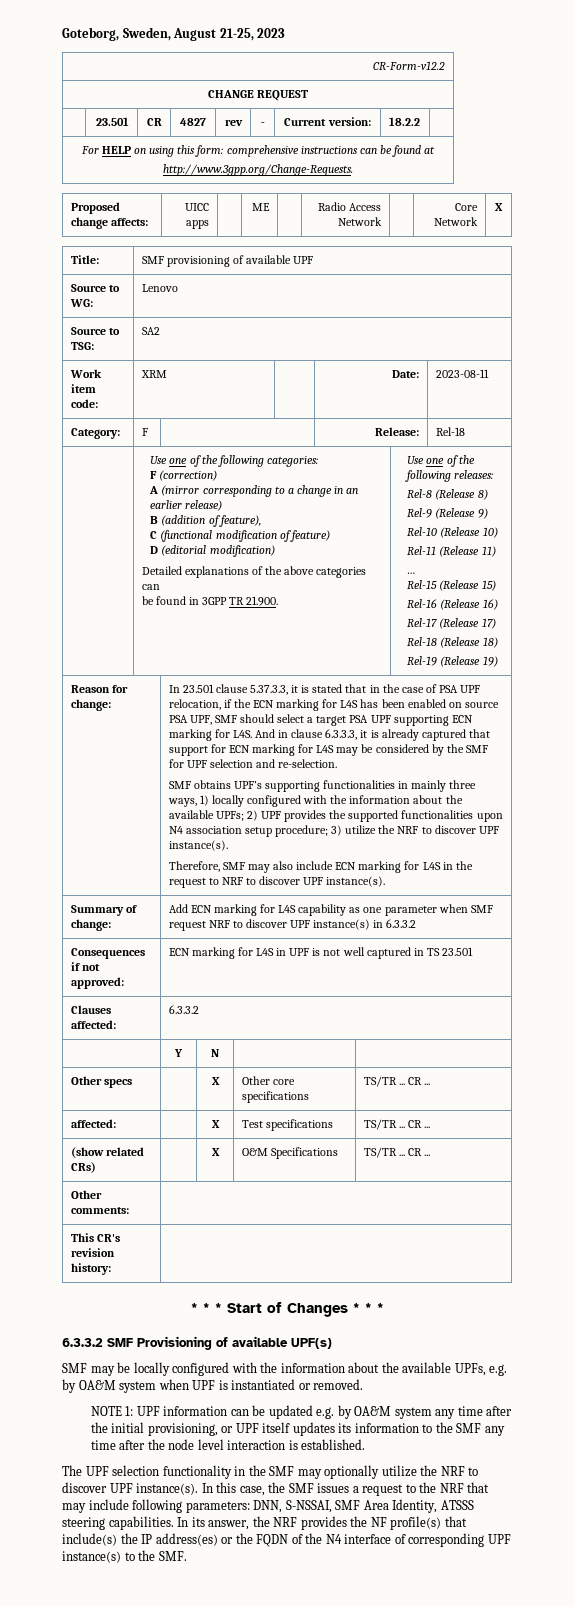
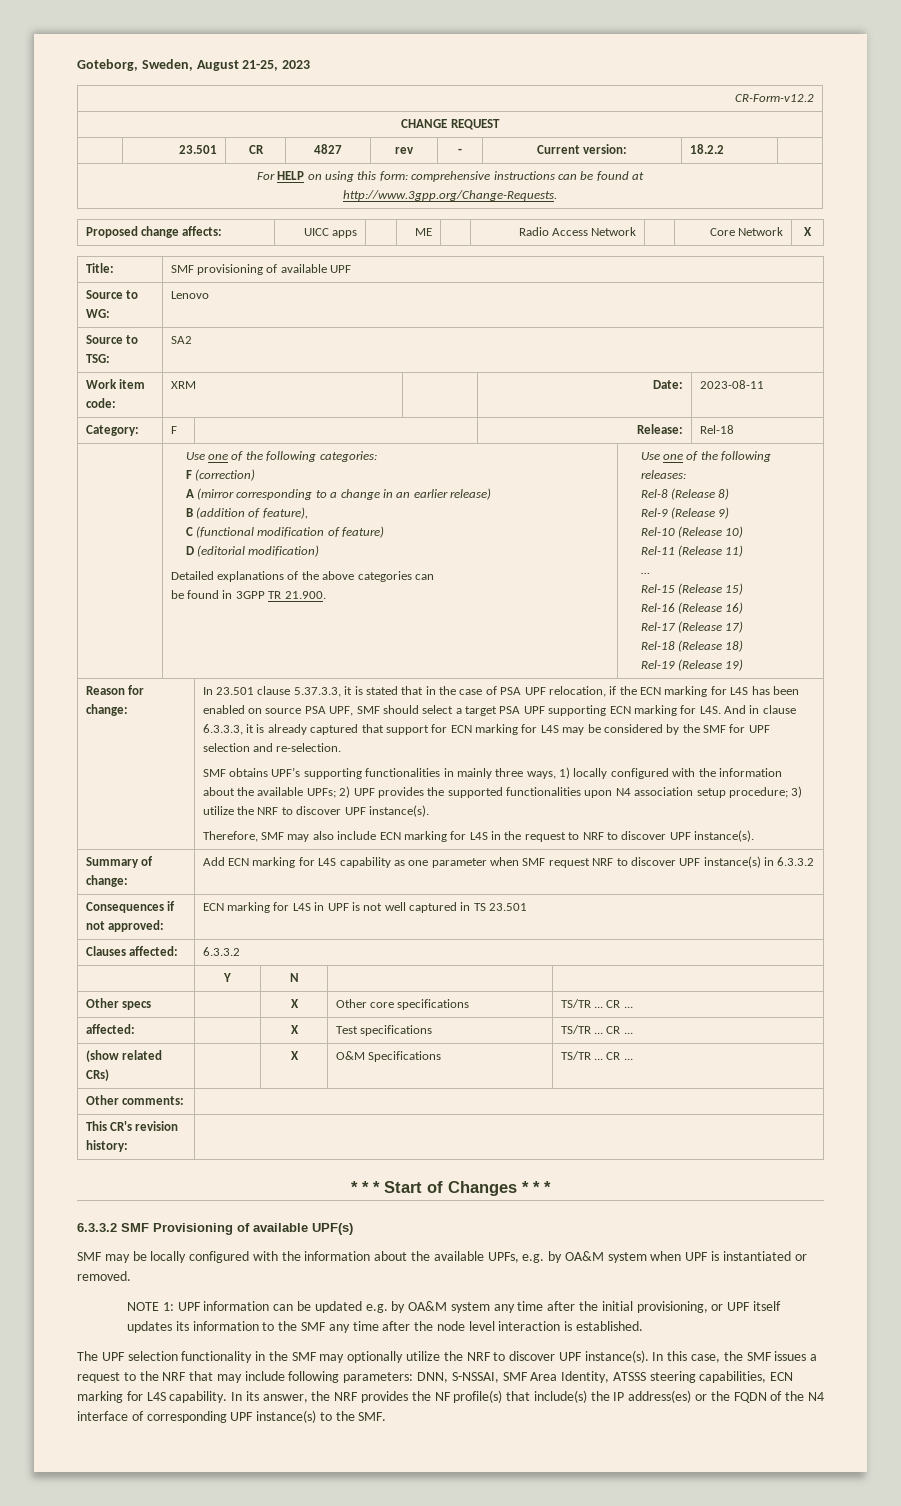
- In this case, the SMF issues a request to the NRF that may include following parameters: DNN, S-NSSAI, SMF Area Identity, ATSSS steering capabilities.
+ In this case, the SMF issues a request to the NRF that may include following parameters: DNN, S-NSSAI, SMF Area Identity, ATSSS steering capabilities, ECN marking for L4S capability.

